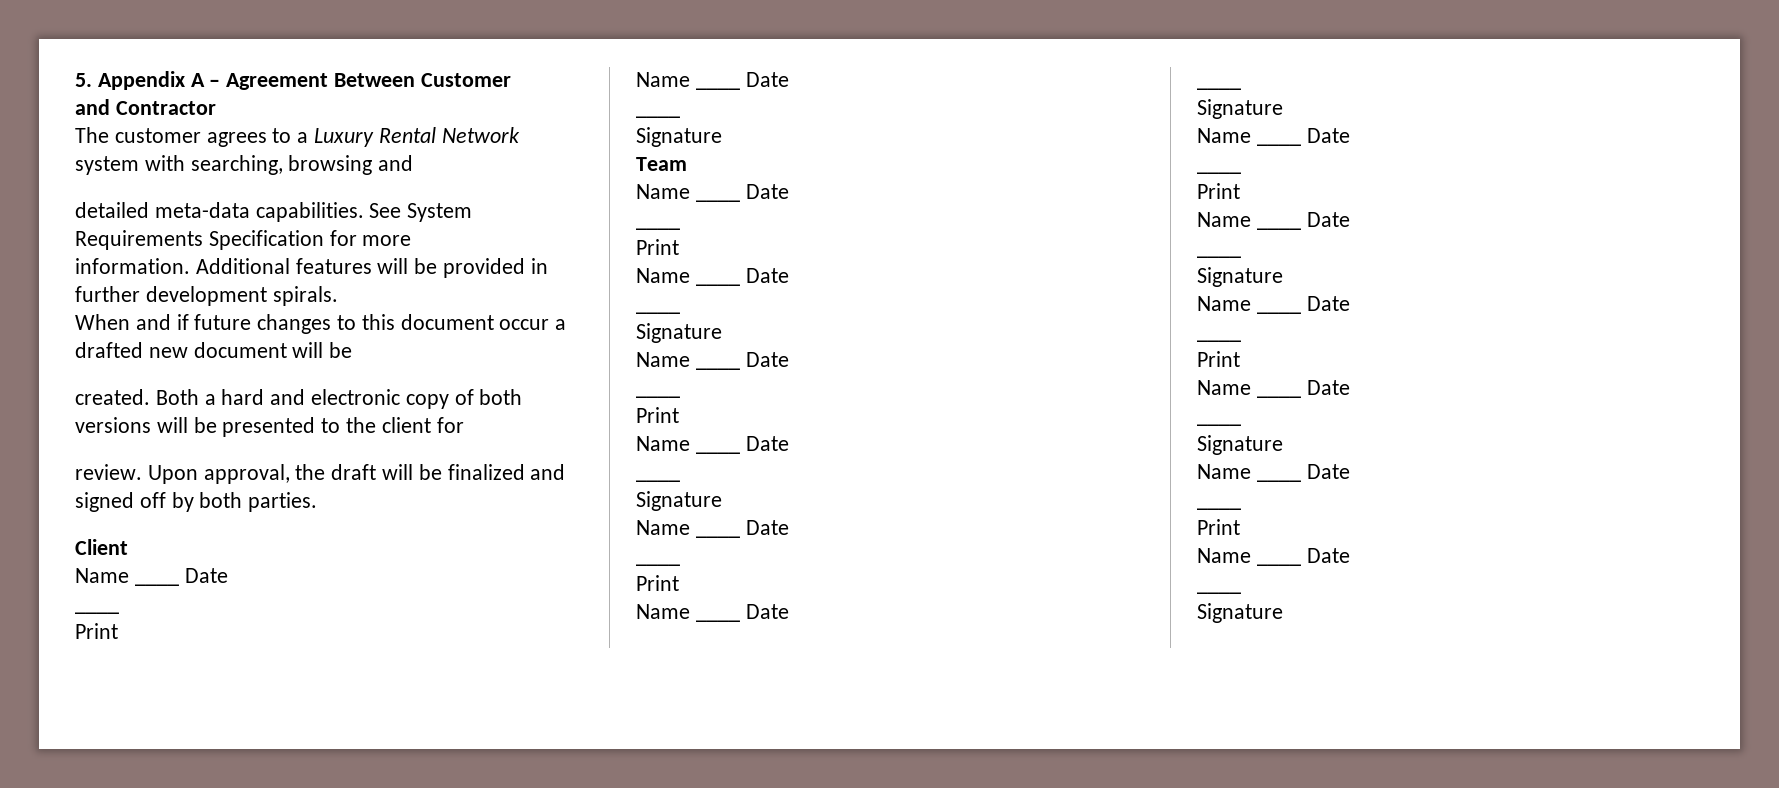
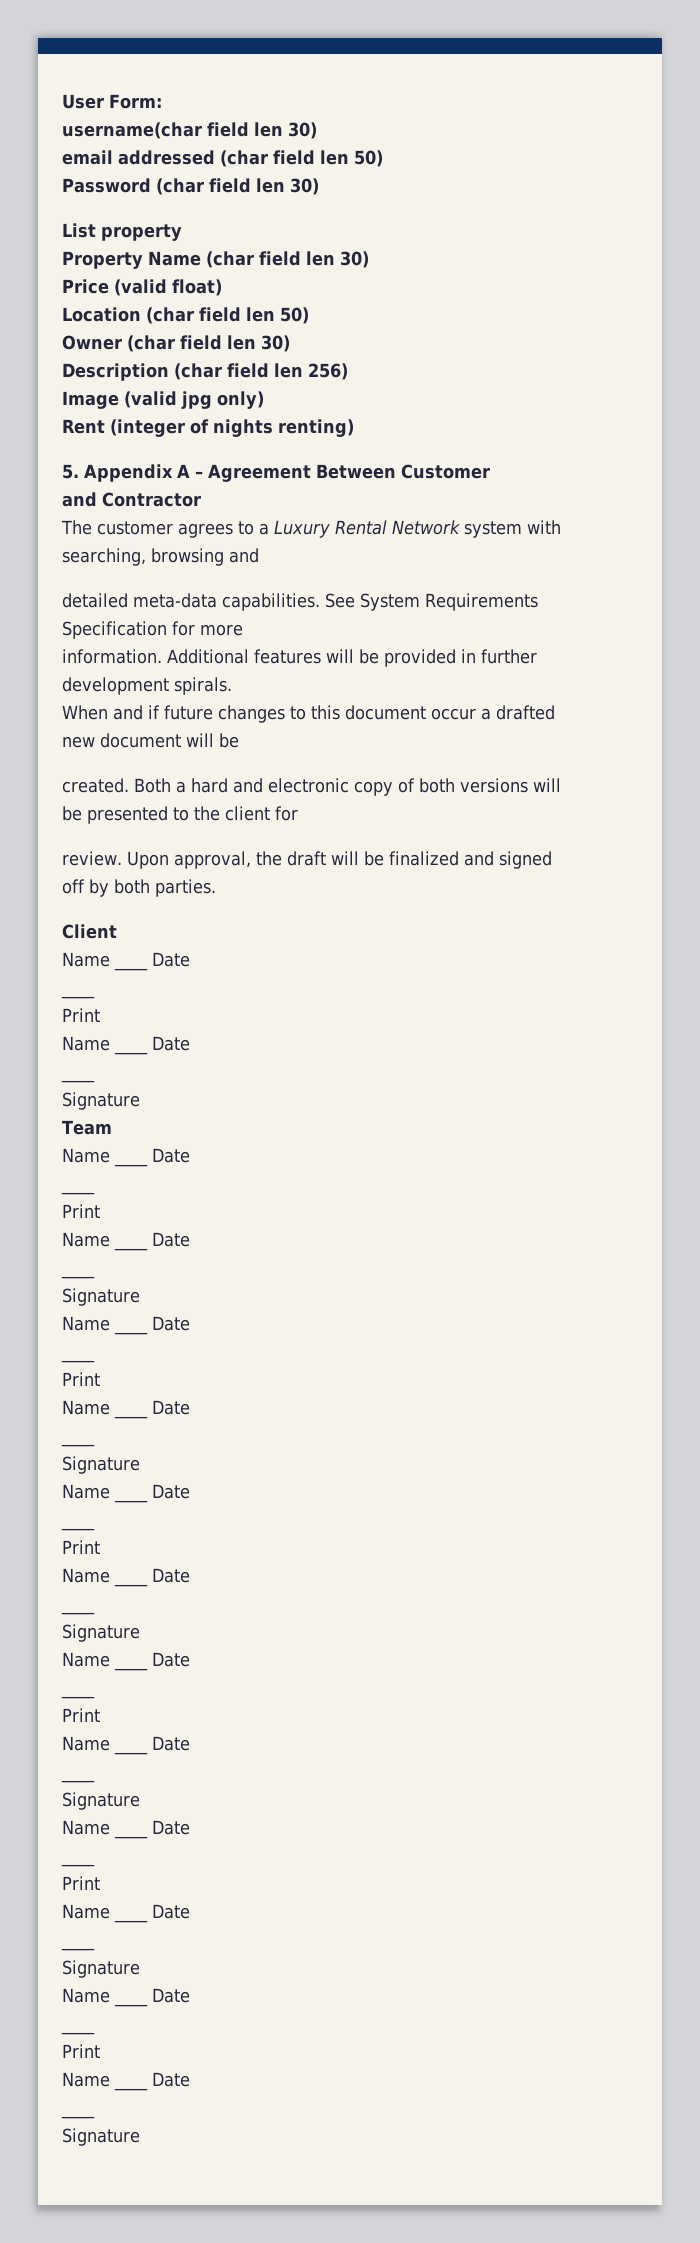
+ User Form:
+ username(char field len 30)
+ email addressed (char field len 50)
+ Password (char field len 30)
+ List property
+ Property Name (char field len 30)
+ Price (valid float)
+ Location (char field len 50)
+ Owner (char field len 30)
+ Description (char field len 256)
+ Image (valid jpg only)
+ Rent (integer of nights renting)

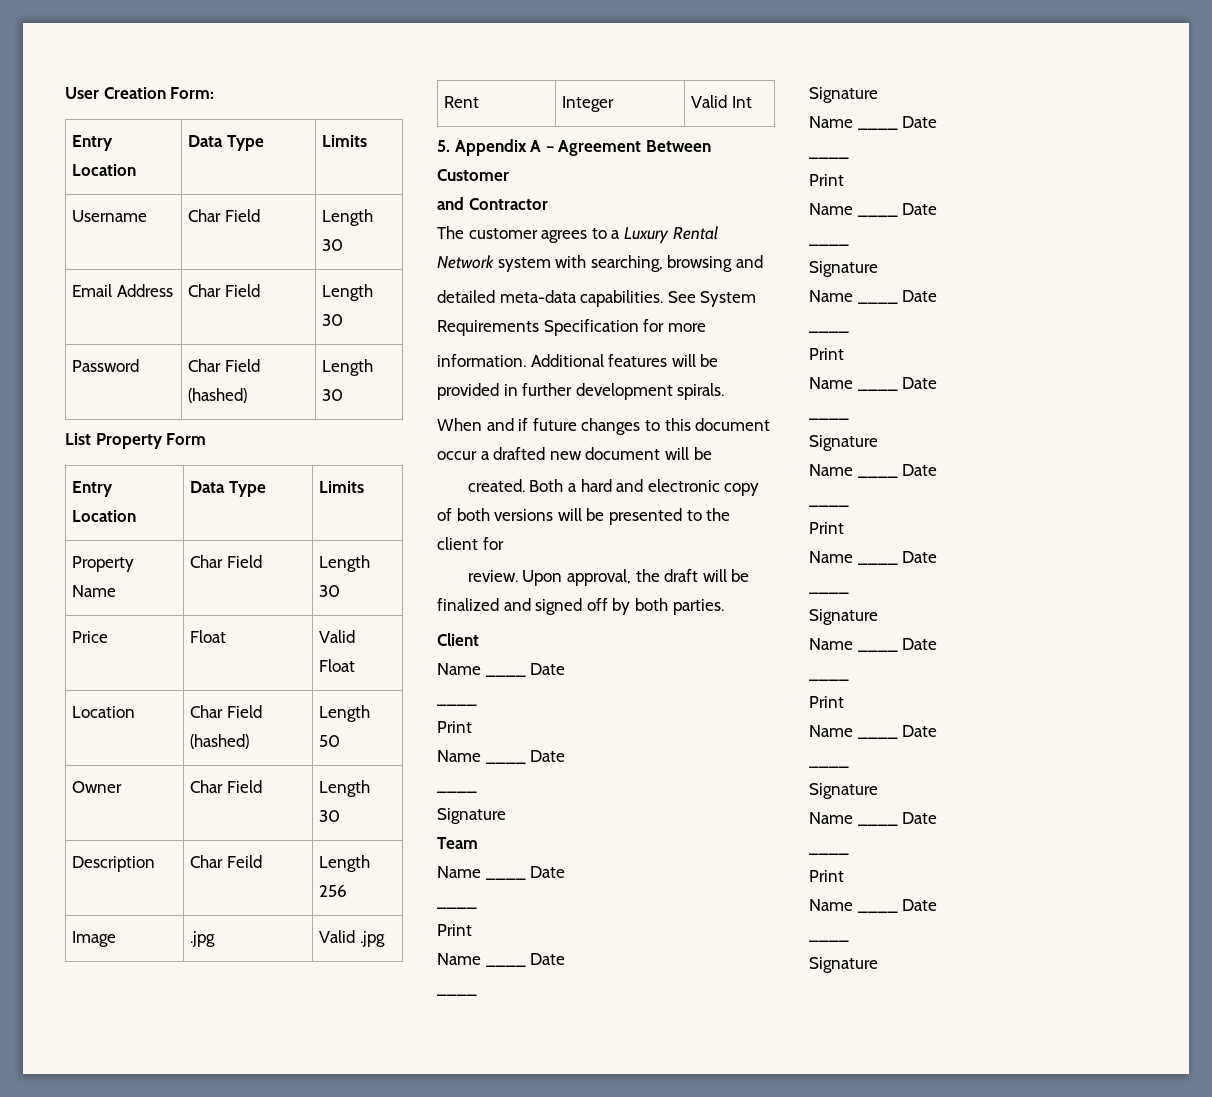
- User Form:
- username(char field len 30)
- email addressed (char field len 50)
- Password (char field len 30)
- List property
- Property Name (char field len 30)
- Price (valid float)
- Location (char field len 50)
- Owner (char field len 30)
- Description (char field len 256)
- Image (valid jpg only)
- Rent (integer of nights renting)
+ User Creation Form:
+ Entry Location | Data Type | Limits
+ Username | Char Field | Length 30
+ Email Address | Char Field | Length 30
+ Password | Char Field (hashed) | Length 30
+ List Property Form
+ Entry Location | Data Type | Limits
+ Property Name | Char Field | Length 30
+ Price | Float | Valid Float
+ Location | Char Field (hashed) | Length 50
+ Owner | Char Field | Length 30
+ Description | Char Feild | Length 256
+ Image | .jpg | Valid .jpg
+ Rent | Integer | Valid Int

